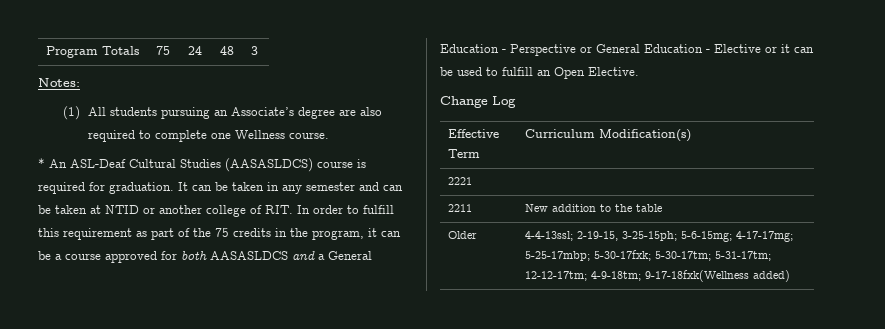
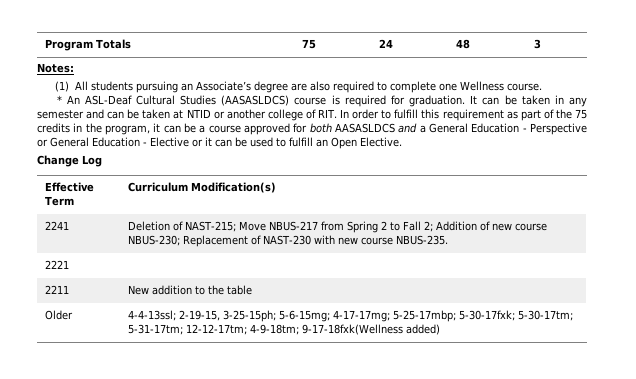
+ 2241 | Deletion of NAST-215; Move NBUS-217 from Spring 2 to Fall 2; Addition of new course NBUS-230; Replacement of NAST-230 with new course NBUS-235.

